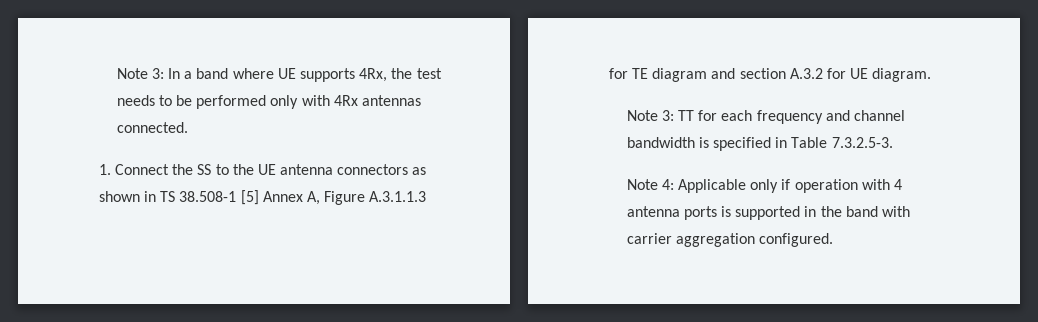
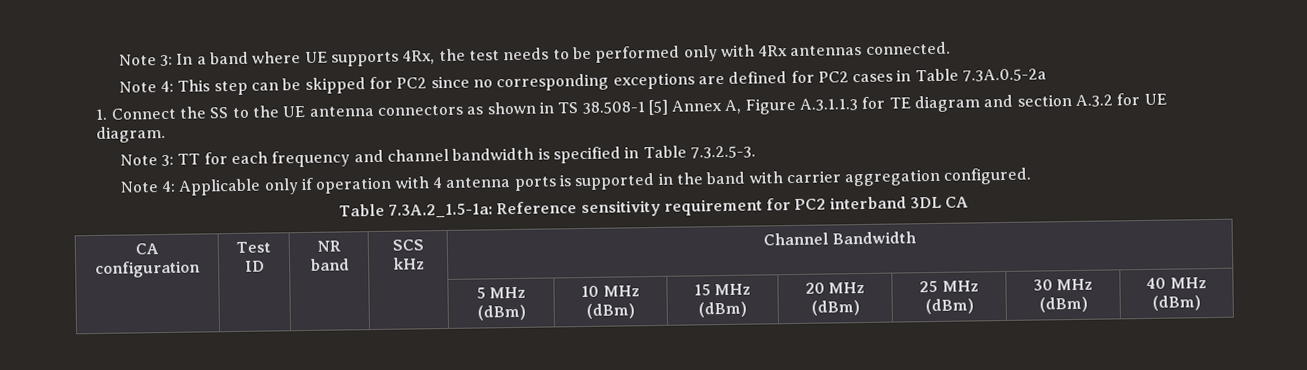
+ Note 4: This step can be skipped for PC2 since no corresponding exceptions are defined for PC2 cases in Table 7.3A.0.5-2a
+ Table 7.3A.2_1.5-1a: Reference sensitivity requirement for PC2 interband 3DL CA
+ CA configuration | Test ID | NR band | SCS kHz | Channel Bandwidth
+ | | | | 5 MHz (dBm) | 10 MHz (dBm) | 15 MHz (dBm) | 20 MHz (dBm) | 25 MHz (dBm) | 30 MHz (dBm) | 40 MHz (dBm)

